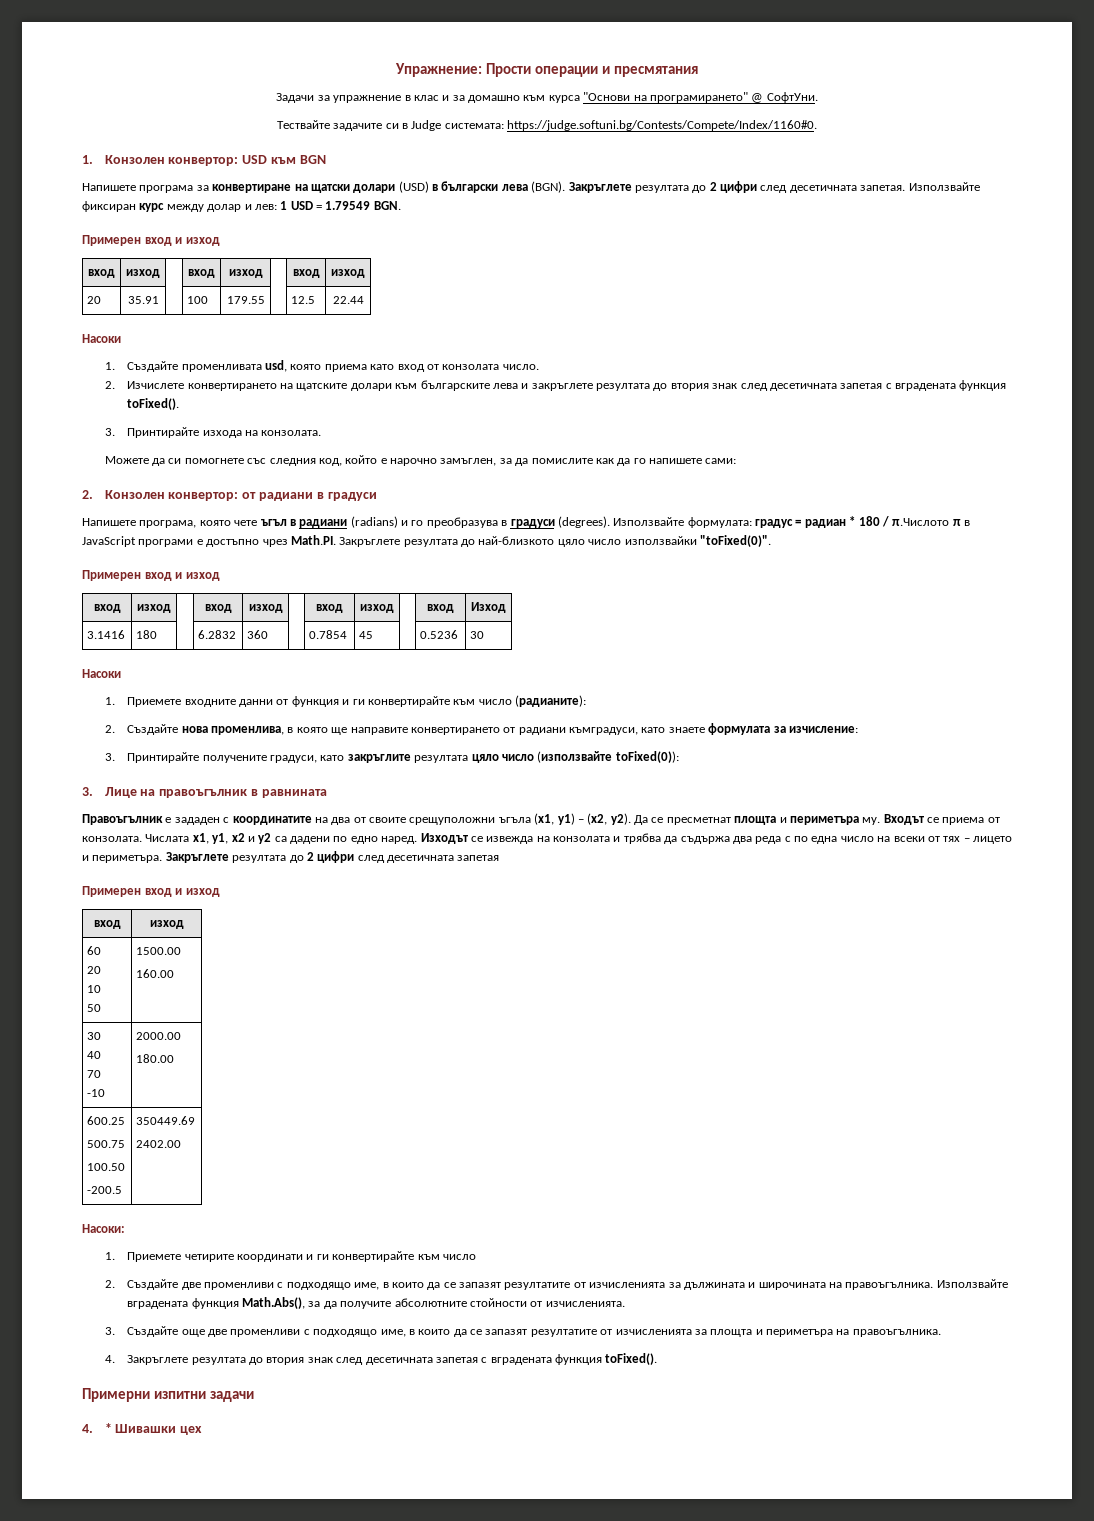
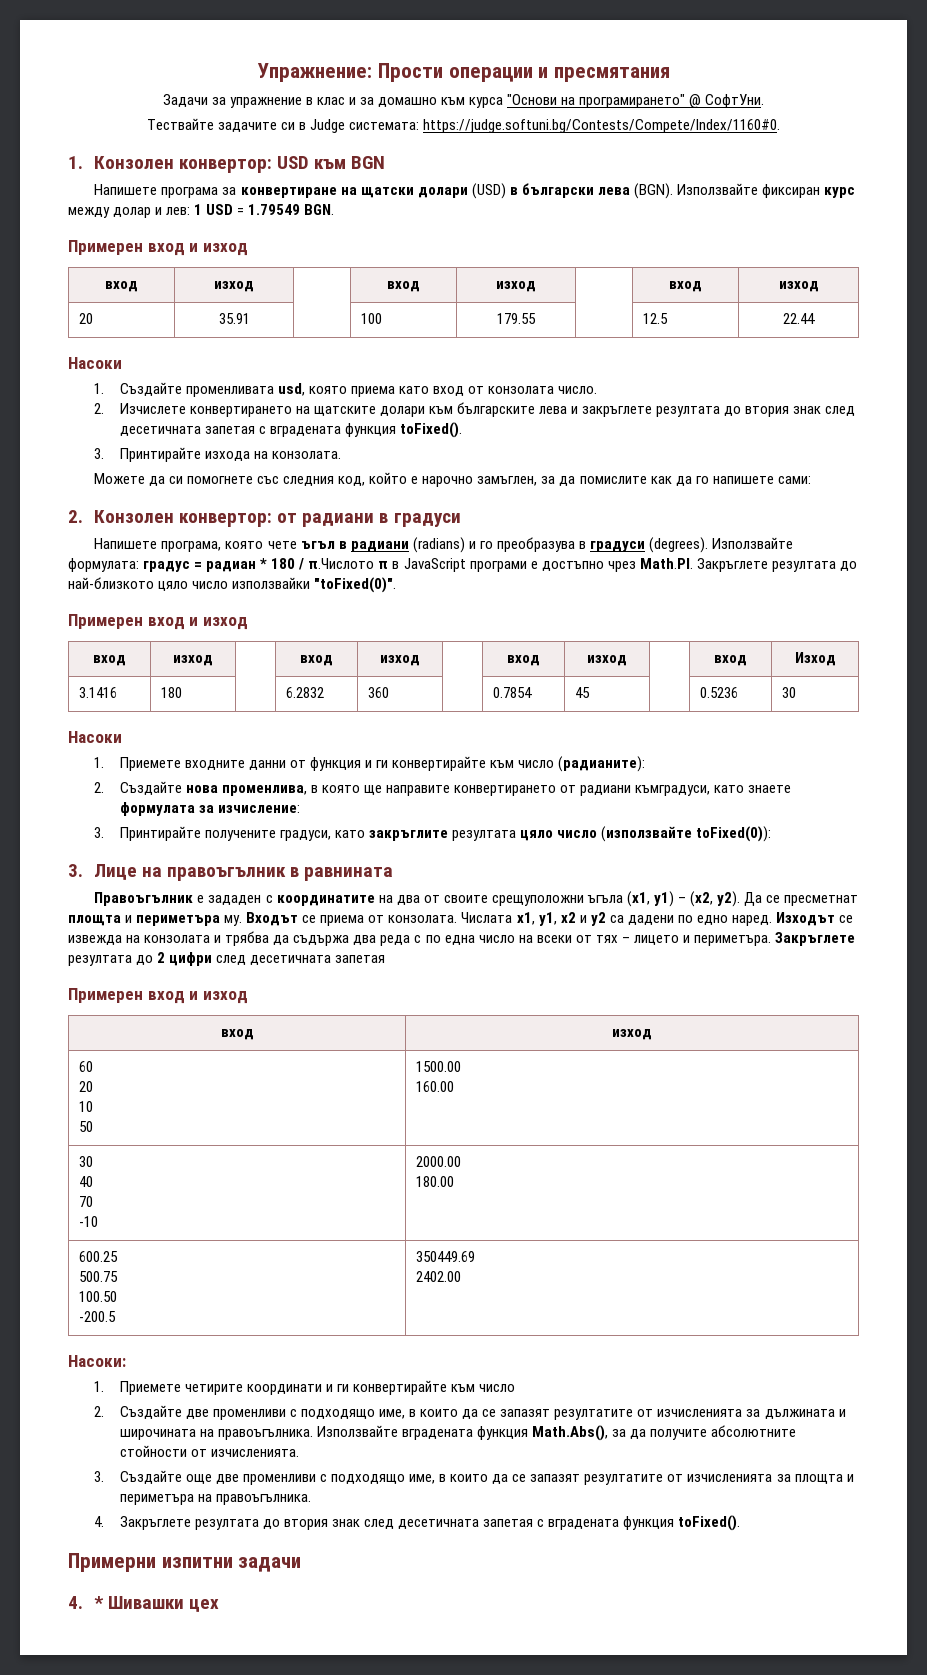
- Закръглете резултата до 2 цифри след десетичната запетая.

